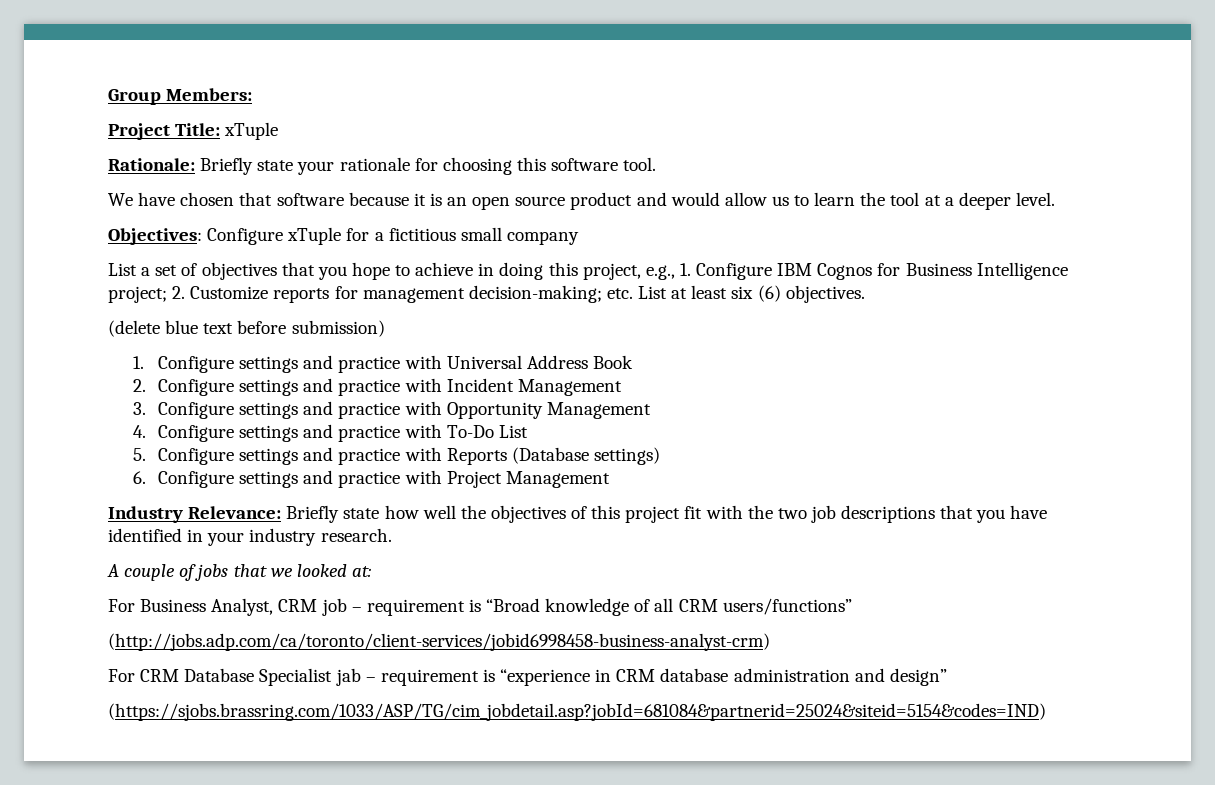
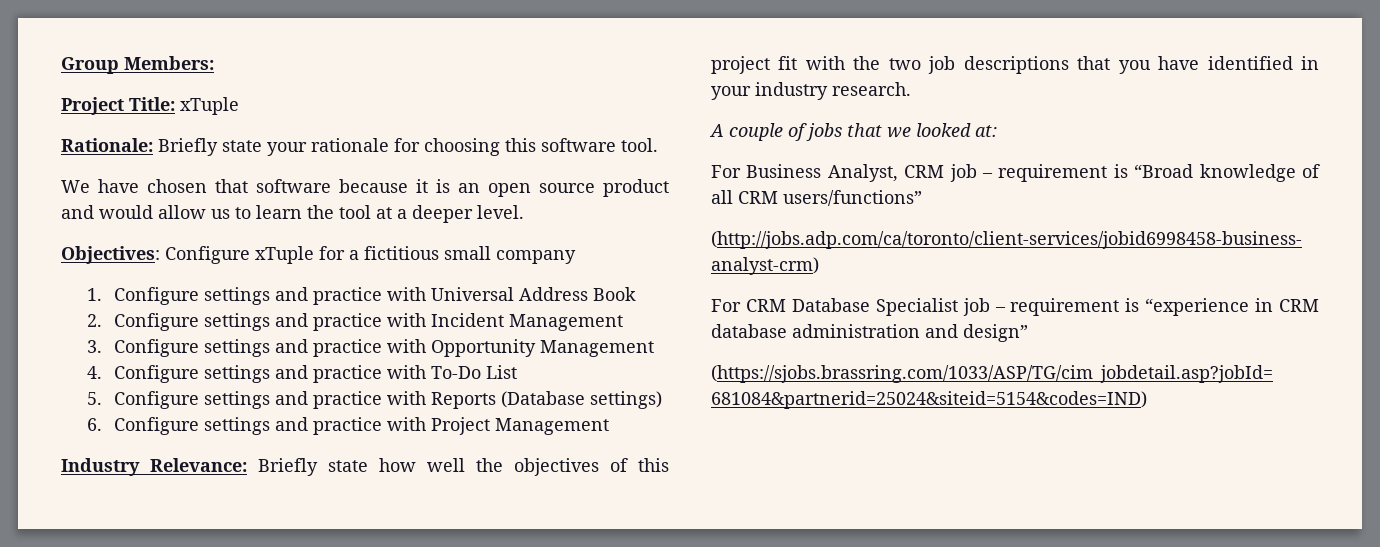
- List a set of objectives that you hope to achieve in doing this project, e.g., 1. Configure IBM Cognos for Business Intelligence project; 2. Customize reports for management decision-making; etc. List at least six (6) objectives.
- (delete blue text before submission)
- For CRM Database Specialist jab – requirement is “experience in CRM database administration and design”
+ For CRM Database Specialist job – requirement is “experience in CRM database administration and design”

